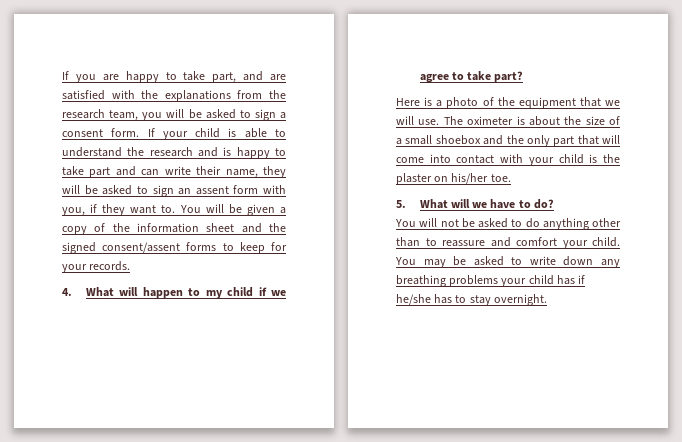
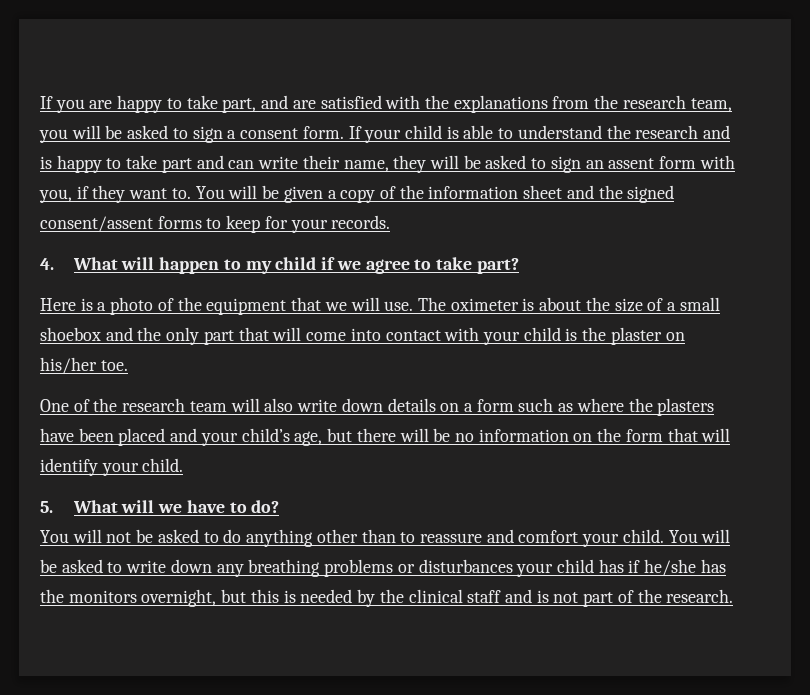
+ One of the research team will also write down details on a form such as where the plasters have been placed and your child’s age, but there will be no information on the form that will identify your child.
- You may be asked to write down any breathing problems your child has if he/she has to stay overnight.
+ You will be asked to write down any breathing problems or disturbances your child has if he/she has the monitors overnight, but this is needed by the clinical staff and is not part of the research.

